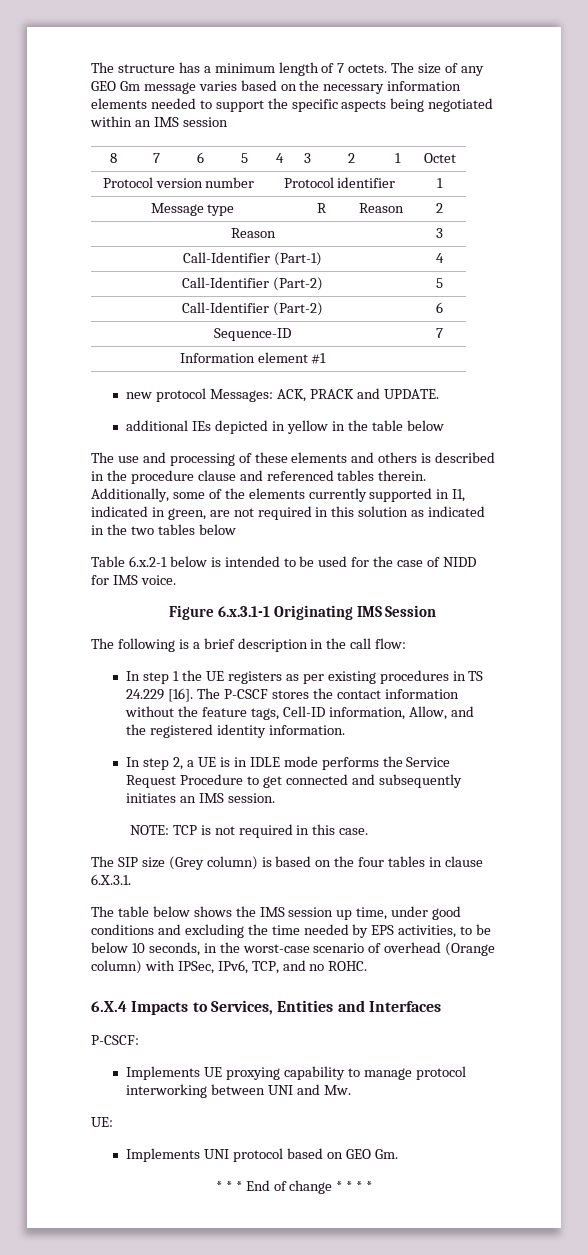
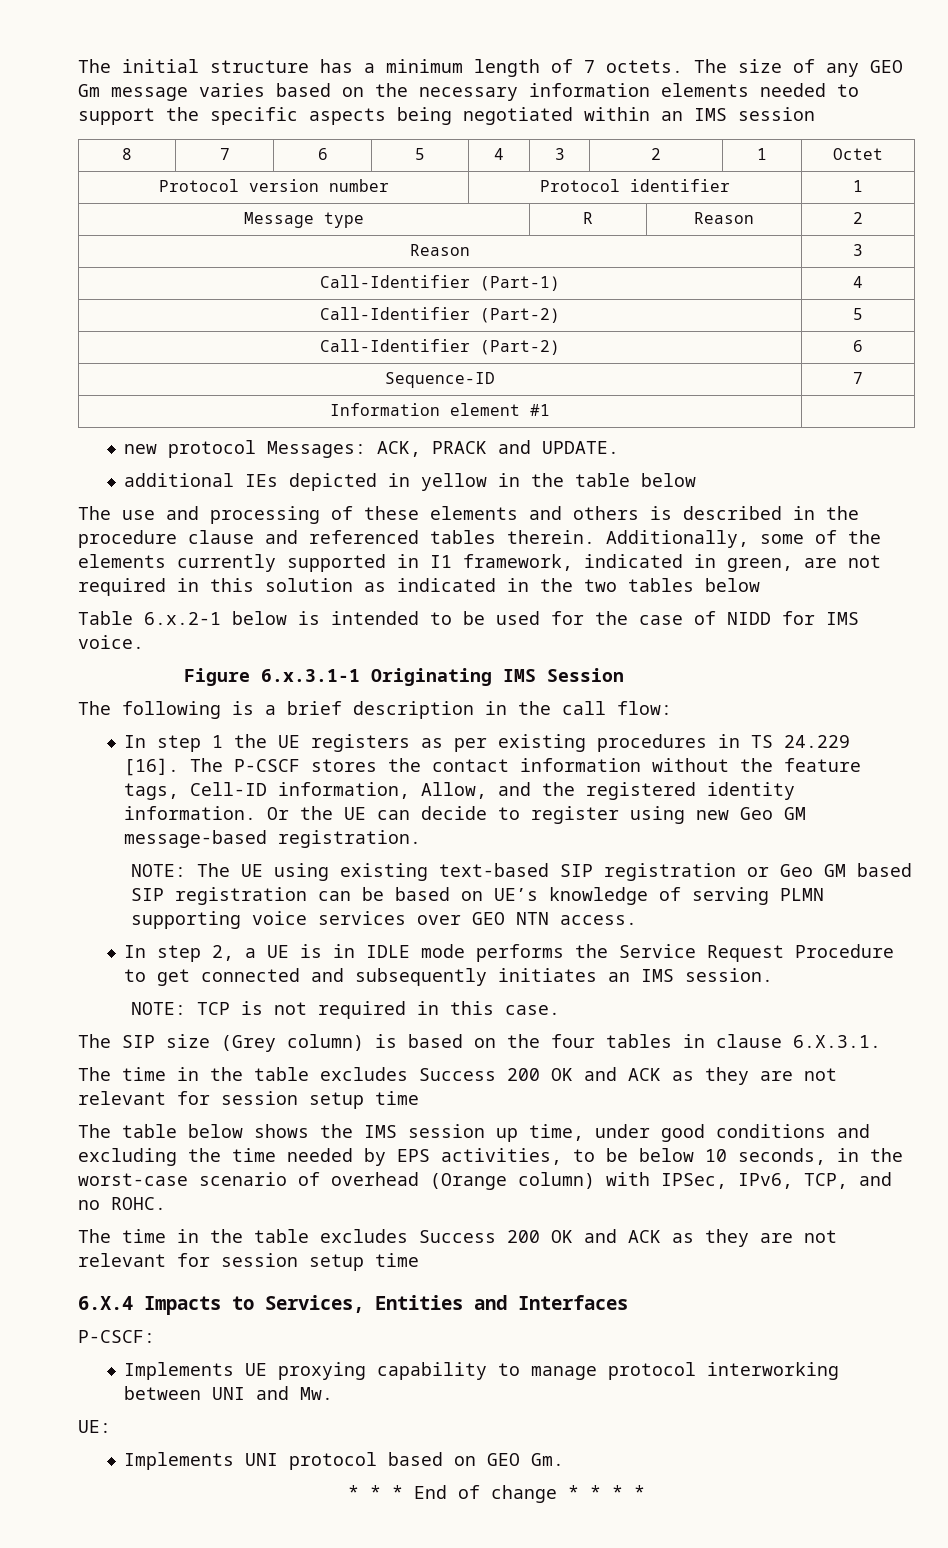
- The structure has a minimum length of 7 octets.
+ The initial structure has a minimum length of 7 octets.
- Additionally, some of the elements currently supported in I1, indicated in green, are not required in this solution as indicated in the two tables below
+ Additionally, some of the elements currently supported in I1 framework, indicated in green, are not required in this solution as indicated in the two tables below
+ Or the UE can decide to register using new Geo GM message-based registration.
+ NOTE: The UE using existing text-based SIP registration or Geo GM based SIP registration can be based on UE’s knowledge of serving PLMN supporting voice services over GEO NTN access.
  The SIP size (Grey column) is based on the four tables in clause 6.X.3.1.
+ The time in the table excludes Success 200 OK and ACK as they are not relevant for session setup time
  The table below shows the IMS session up time, under good conditions and excluding the time needed by EPS activities, to be below 10 seconds, in the worst-case scenario of overhead (Orange column) with IPSec, IPv6, TCP, and no ROHC.
+ The time in the table excludes Success 200 OK and ACK as they are not relevant for session setup time

